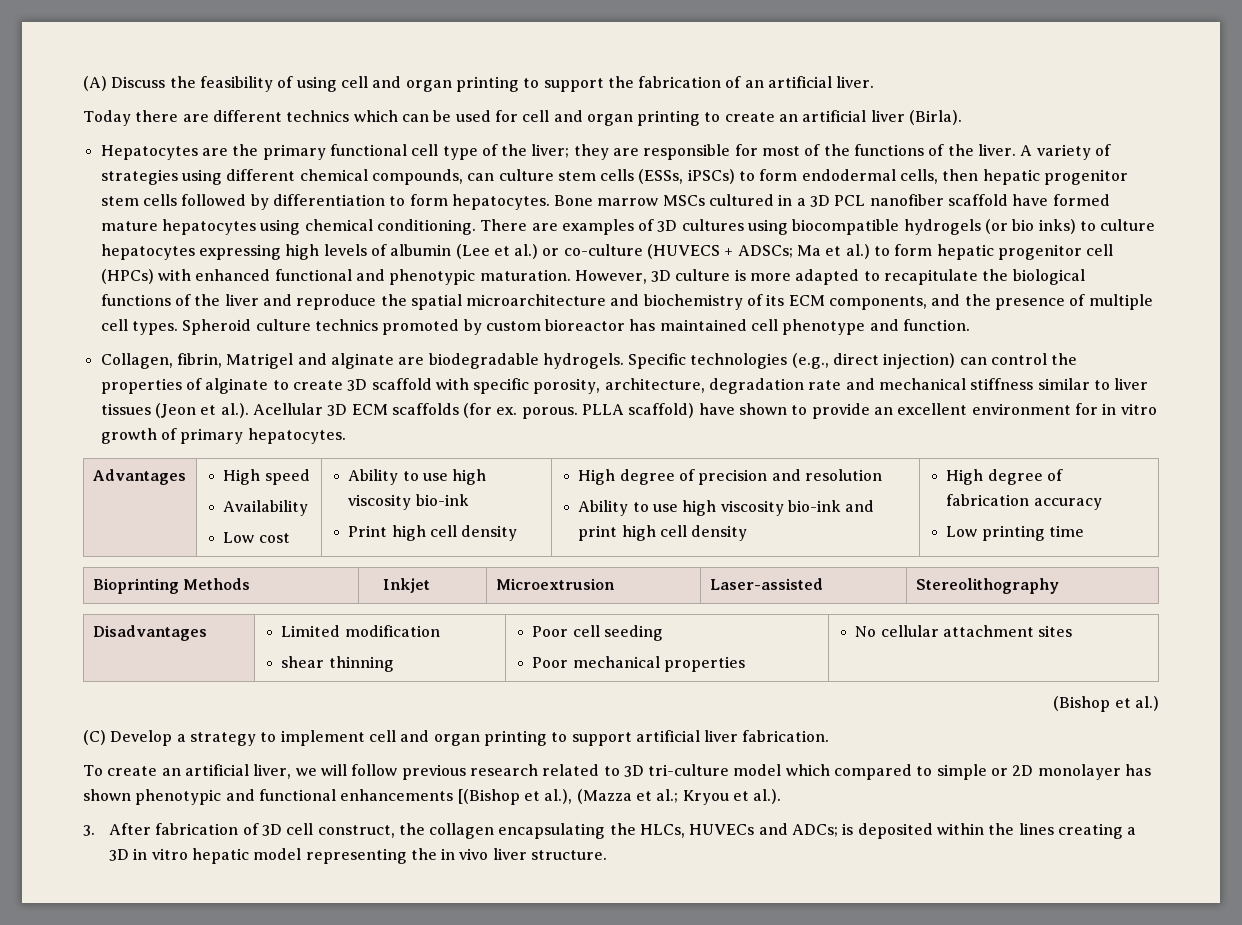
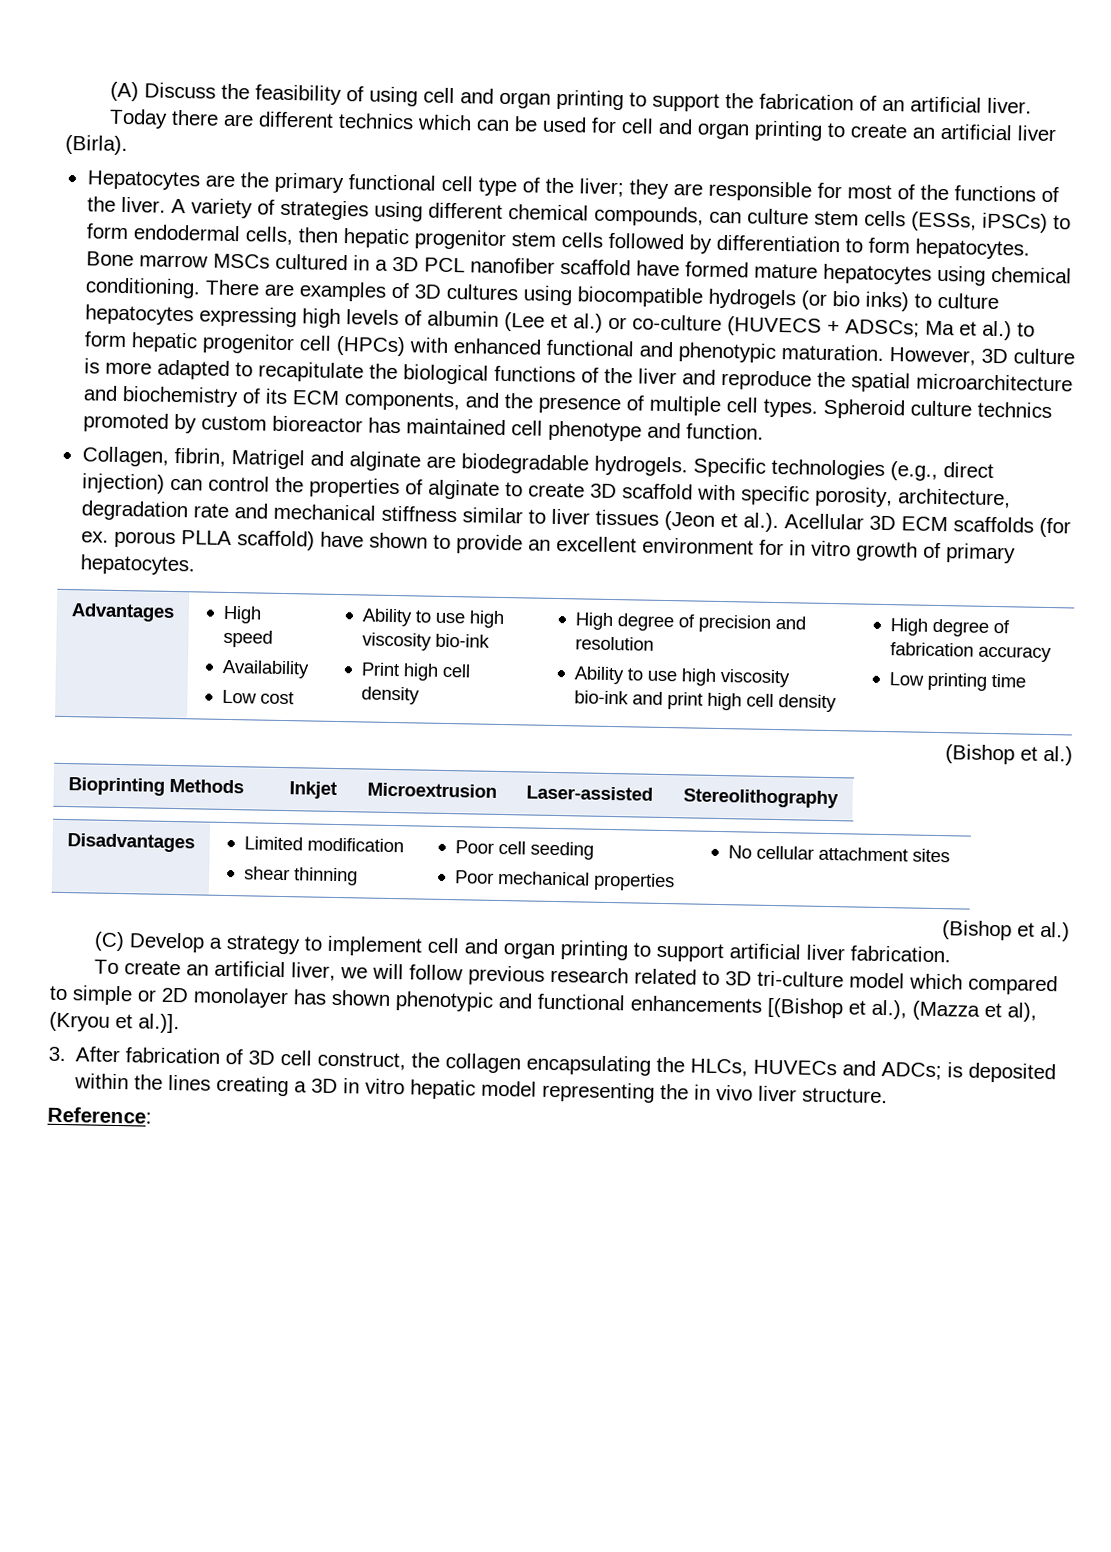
- Specific technologies (e.g., direct injection) can control the properties of alginate to create 3D scaffold with specific porosity, architecture, degradation rate and mechanical stiffness similar to liver tissues (Jeon et al.). Acellular 3D ECM scaffolds (for ex. porous. PLLA scaffold) have shown to provide an excellent environment for in vitro growth of primary hepatocytes.
+ Specific technologies (e.g., direct injection) can control the properties of alginate to create 3D scaffold with specific porosity, architecture, degradation rate and mechanical stiffness similar to liver tissues (Jeon et al.). Acellular 3D ECM scaffolds (for ex. porous PLLA scaffold) have shown to provide an excellent environment for in vitro growth of primary hepatocytes.
  Low printing time
+ (Bishop et al.)
- To create an artificial liver, we will follow previous research related to 3D tri-culture model which compared to simple or 2D monolayer has shown phenotypic and functional enhancements [(Bishop et al.), (Mazza et al.; Kryou et al.).
+ To create an artificial liver, we will follow previous research related to 3D tri-culture model which compared to simple or 2D monolayer has shown phenotypic and functional enhancements [(Bishop et al.), (Mazza et al), (Kryou et al.)].
+ Reference:

